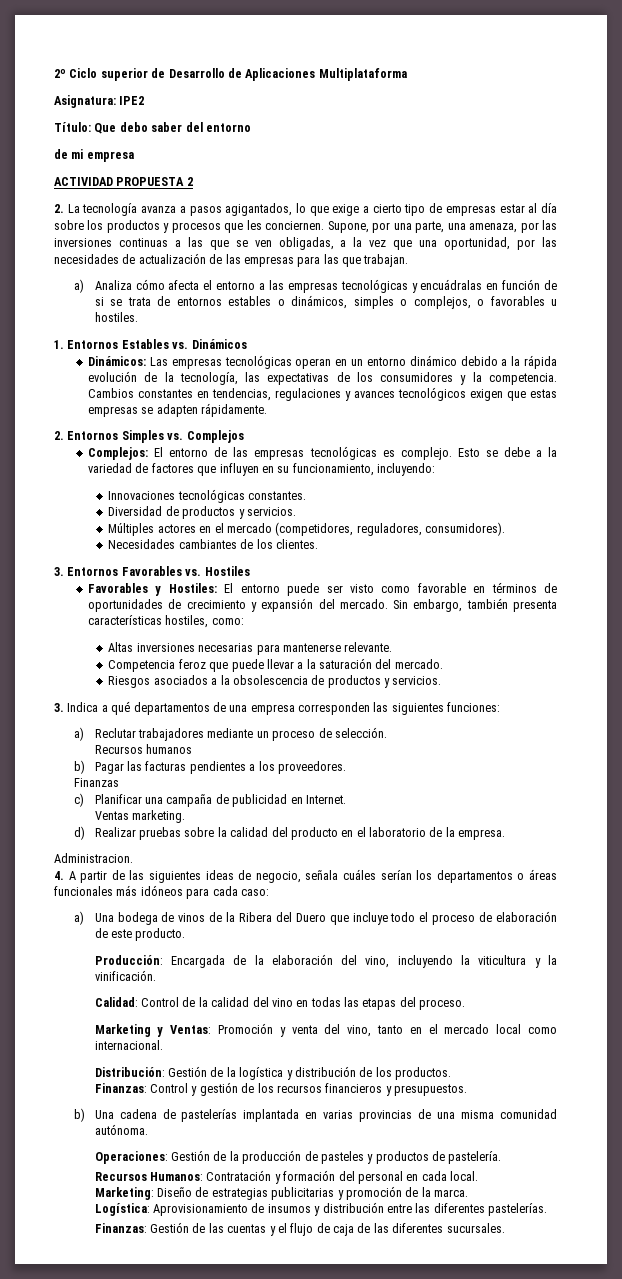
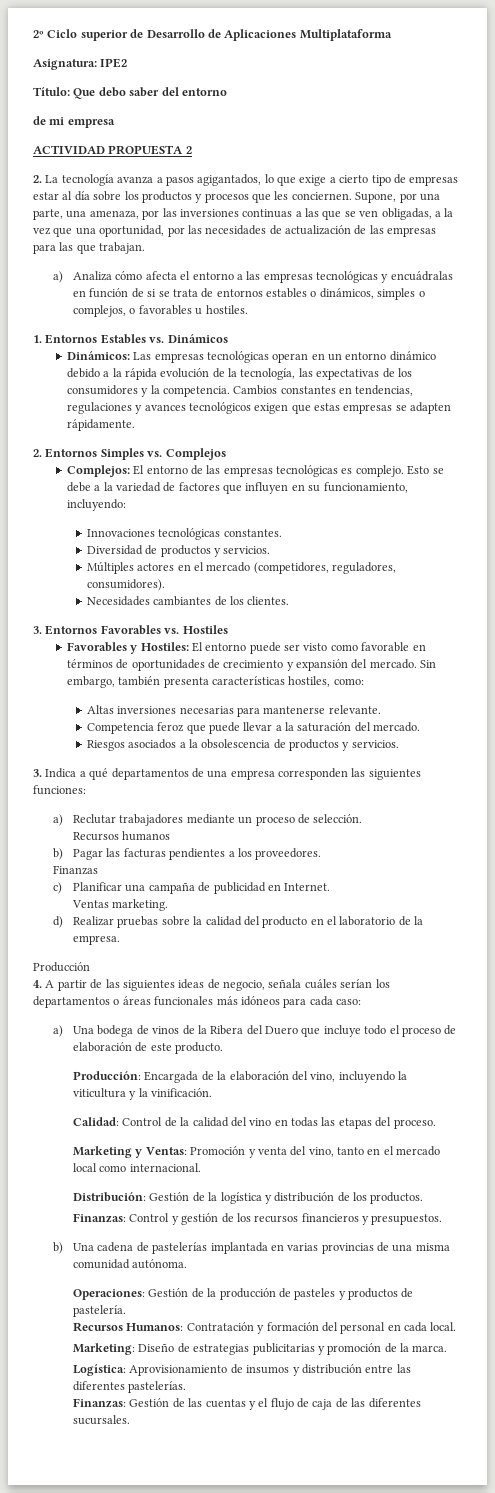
- Administracion.
+ Producción

